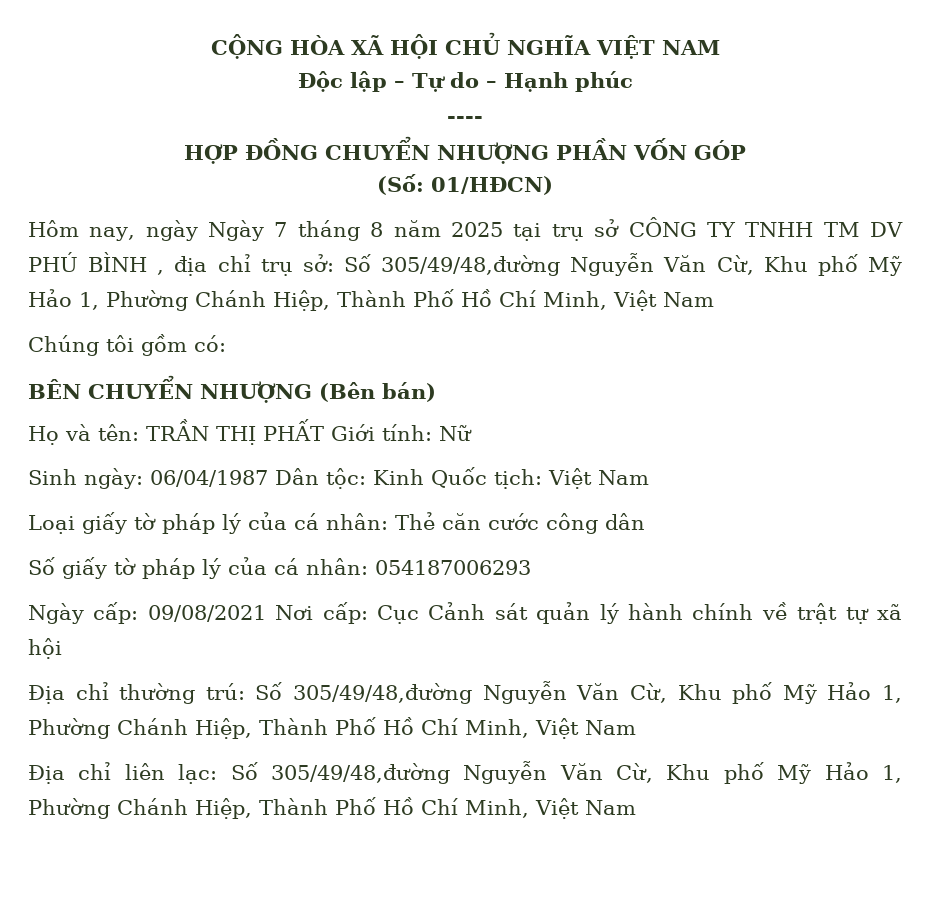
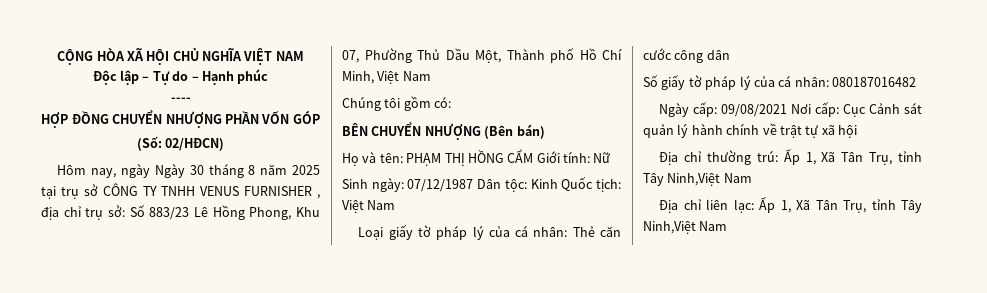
- (Số: 01/HĐCN)
+ (Số: 02/HĐCN)
- Hôm nay, ngày Ngày 7 tháng 8 năm 2025 tại trụ sở CÔNG TY TNHH TM DV PHÚ BÌNH , địa chỉ trụ sở: Số 305/49/48,đường Nguyễn Văn Cừ, Khu phố Mỹ Hảo 1, Phường Chánh Hiệp, Thành Phố Hồ Chí Minh, Việt Nam
+ Hôm nay, ngày Ngày 30 tháng 8 năm 2025 tại trụ sở CÔNG TY TNHH VENUS FURNISHER , địa chỉ trụ sở: Số 883/23 Lê Hồng Phong, Khu 07, Phường Thủ Dầu Một, Thành phố Hồ Chí Minh, Việt Nam
- Họ và tên: TRẦN THỊ PHẤT Giới tính: Nữ
+ Họ và tên: PHẠM THỊ HỒNG CẨM Giới tính: Nữ
- Sinh ngày: 06/04/1987 Dân tộc: Kinh Quốc tịch: Việt Nam
+ Sinh ngày: 07/12/1987 Dân tộc: Kinh Quốc tịch: Việt Nam
- Số giấy tờ pháp lý của cá nhân: 054187006293
+ Số giấy tờ pháp lý của cá nhân: 080187016482
- Địa chỉ thường trú: Số 305/49/48,đường Nguyễn Văn Cừ, Khu phố Mỹ Hảo 1, Phường Chánh Hiệp, Thành Phố Hồ Chí Minh, Việt Nam
+ Địa chỉ thường trú: Ấp 1, Xã Tân Trụ, tỉnh Tây Ninh,Việt Nam
- Địa chỉ liên lạc: Số 305/49/48,đường Nguyễn Văn Cừ, Khu phố Mỹ Hảo 1, Phường Chánh Hiệp, Thành Phố Hồ Chí Minh, Việt Nam
+ Địa chỉ liên lạc: Ấp 1, Xã Tân Trụ, tỉnh Tây Ninh,Việt Nam

